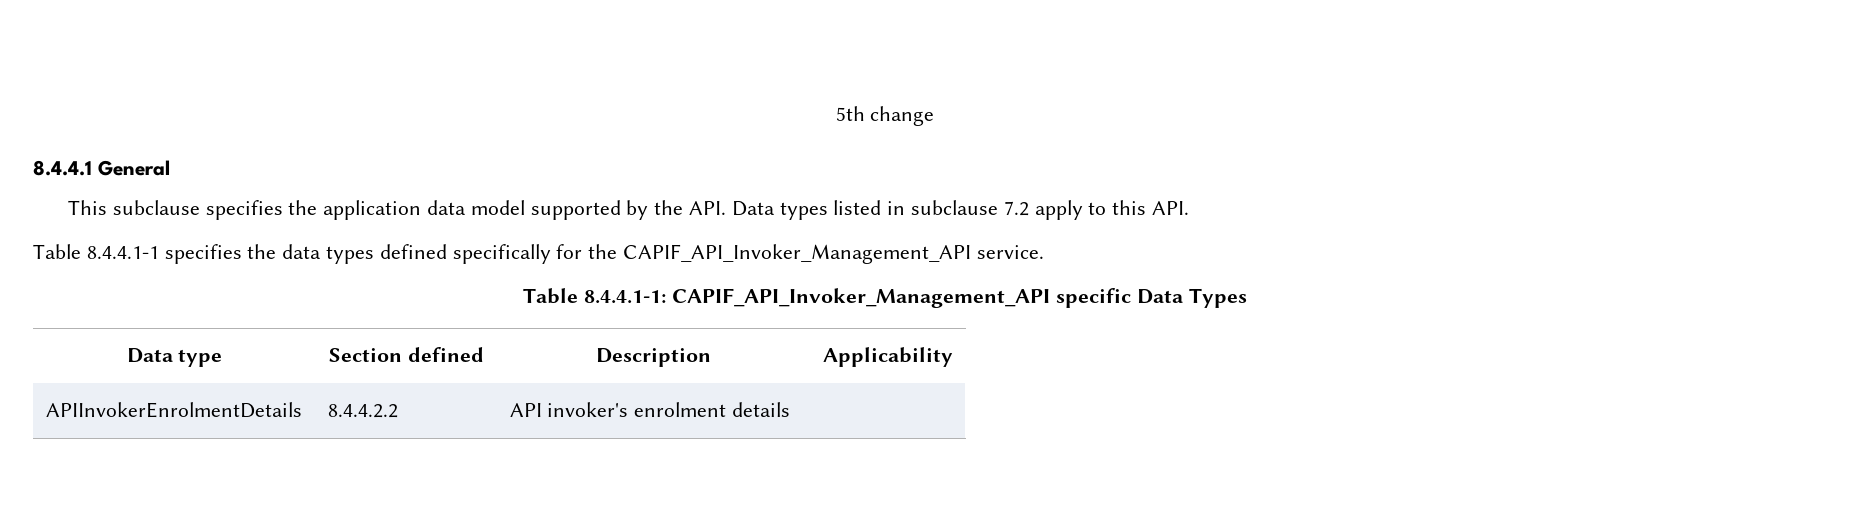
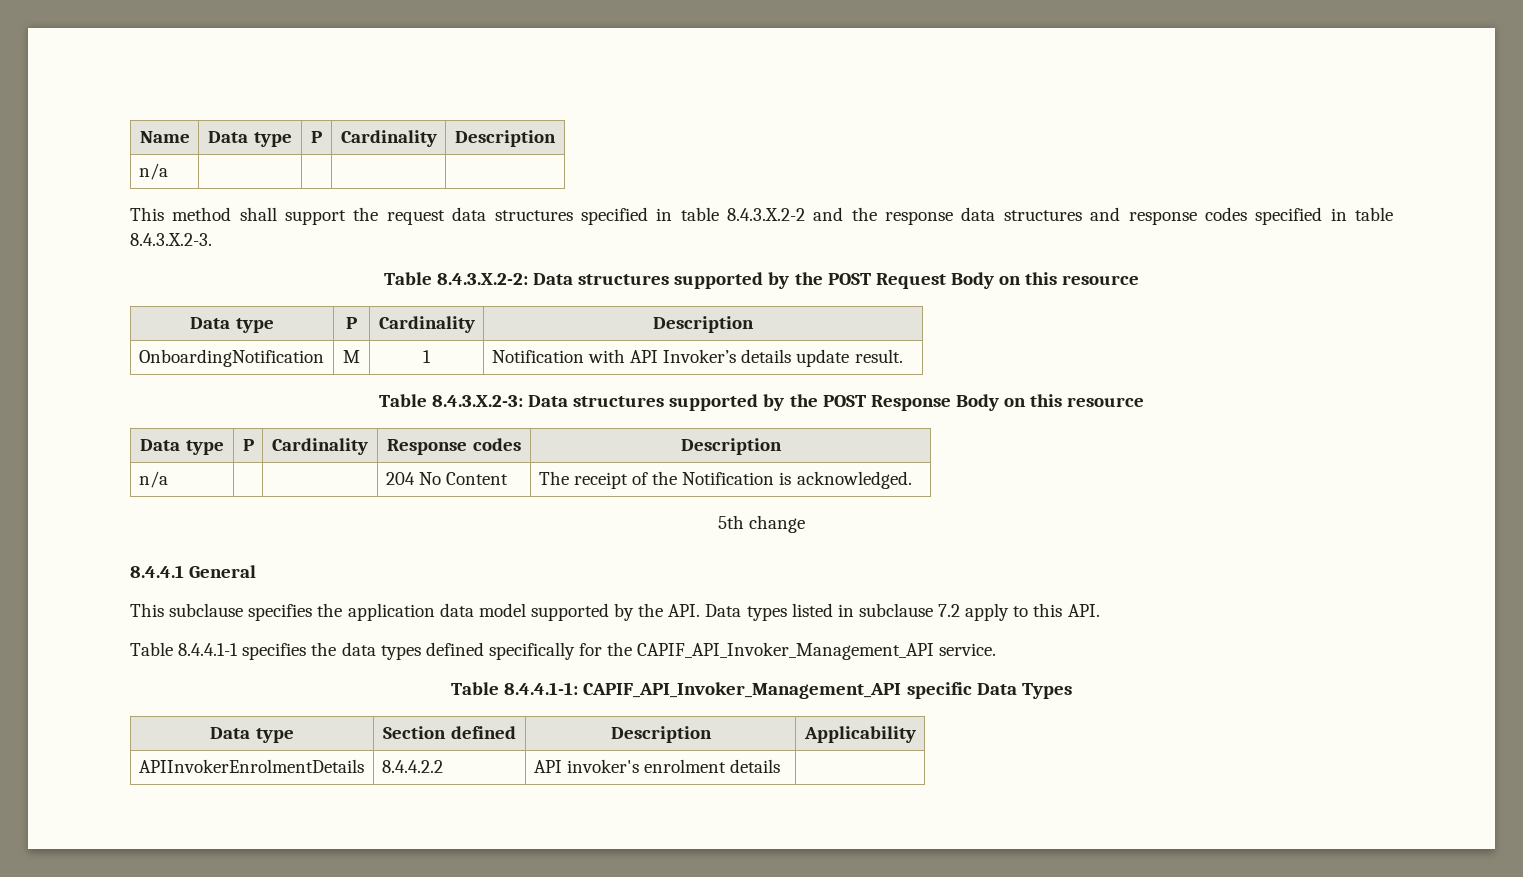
+ Name | Data type | P | Cardinality | Description
+ n/a | | | |
+ This method shall support the request data structures specified in table 8.4.3.X.2-2 and the response data structures and response codes specified in table 8.4.3.X.2-3.
+ Table 8.4.3.X.2-2: Data structures supported by the POST Request Body on this resource
+ Data type | P | Cardinality | Description
+ OnboardingNotification | M | 1 | Notification with API Invoker’s details update result.
+ Table 8.4.3.X.2-3: Data structures supported by the POST Response Body on this resource
+ Data type | P | Cardinality | Response codes | Description
+ n/a | | | 204 No Content | The receipt of the Notification is acknowledged.

